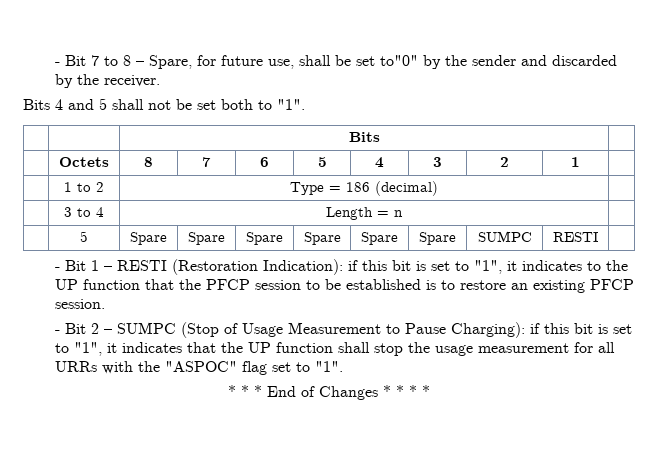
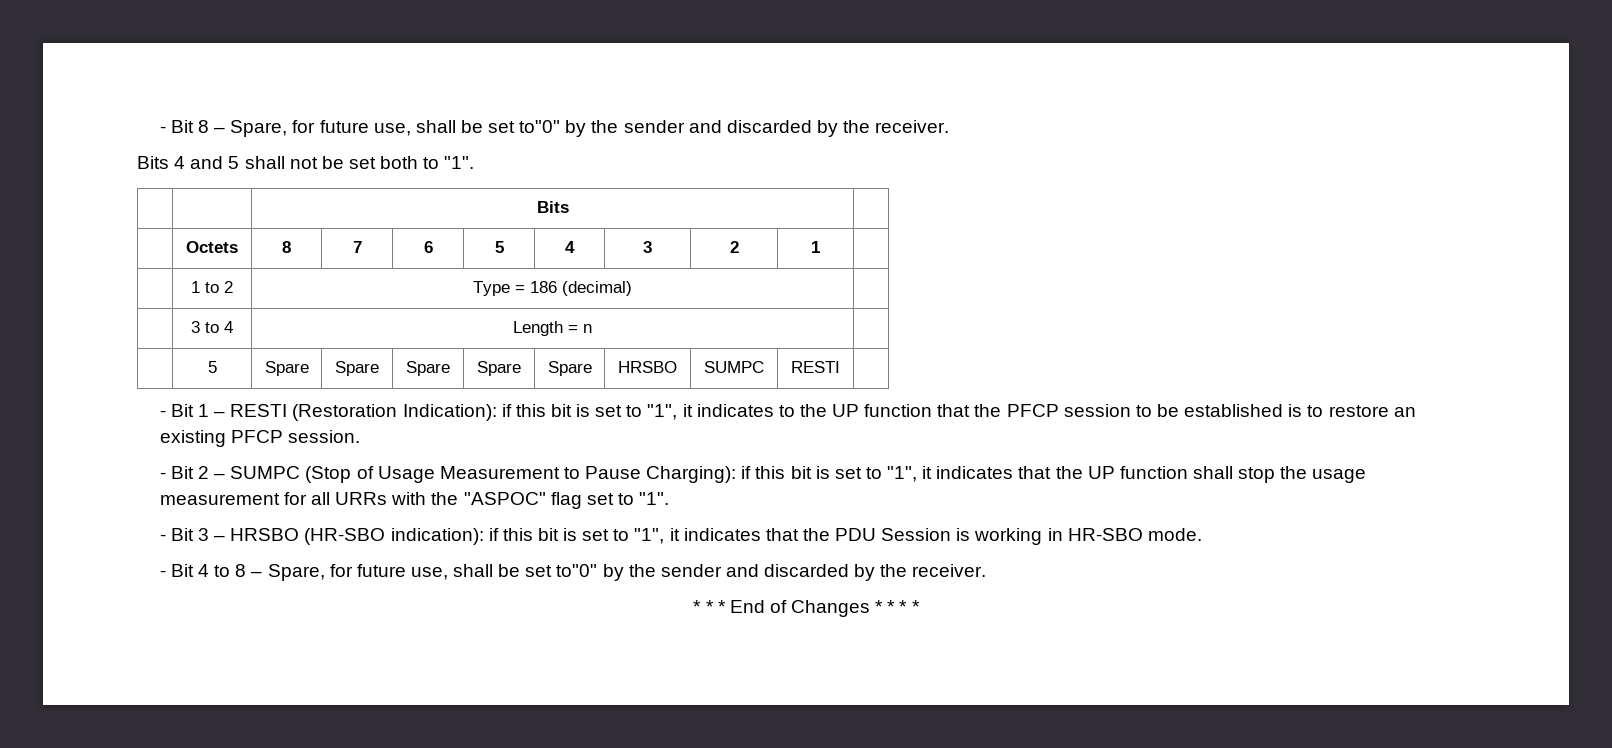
- - Bit 7 to 8 – Spare, for future use, shall be set to"0" by the sender and discarded by the receiver.
+ - Bit 8 – Spare, for future use, shall be set to"0" by the sender and discarded by the receiver.
- | 5 | Spare | Spare | Spare | Spare | Spare | Spare | SUMPC | RESTI |
+ | 5 | Spare | Spare | Spare | Spare | Spare | HRSBO | SUMPC | RESTI |
+ - Bit 3 – HRSBO (HR-SBO indication): if this bit is set to "1", it indicates that the PDU Session is working in HR-SBO mode.
+ - Bit 4 to 8 – Spare, for future use, shall be set to"0" by the sender and discarded by the receiver.

